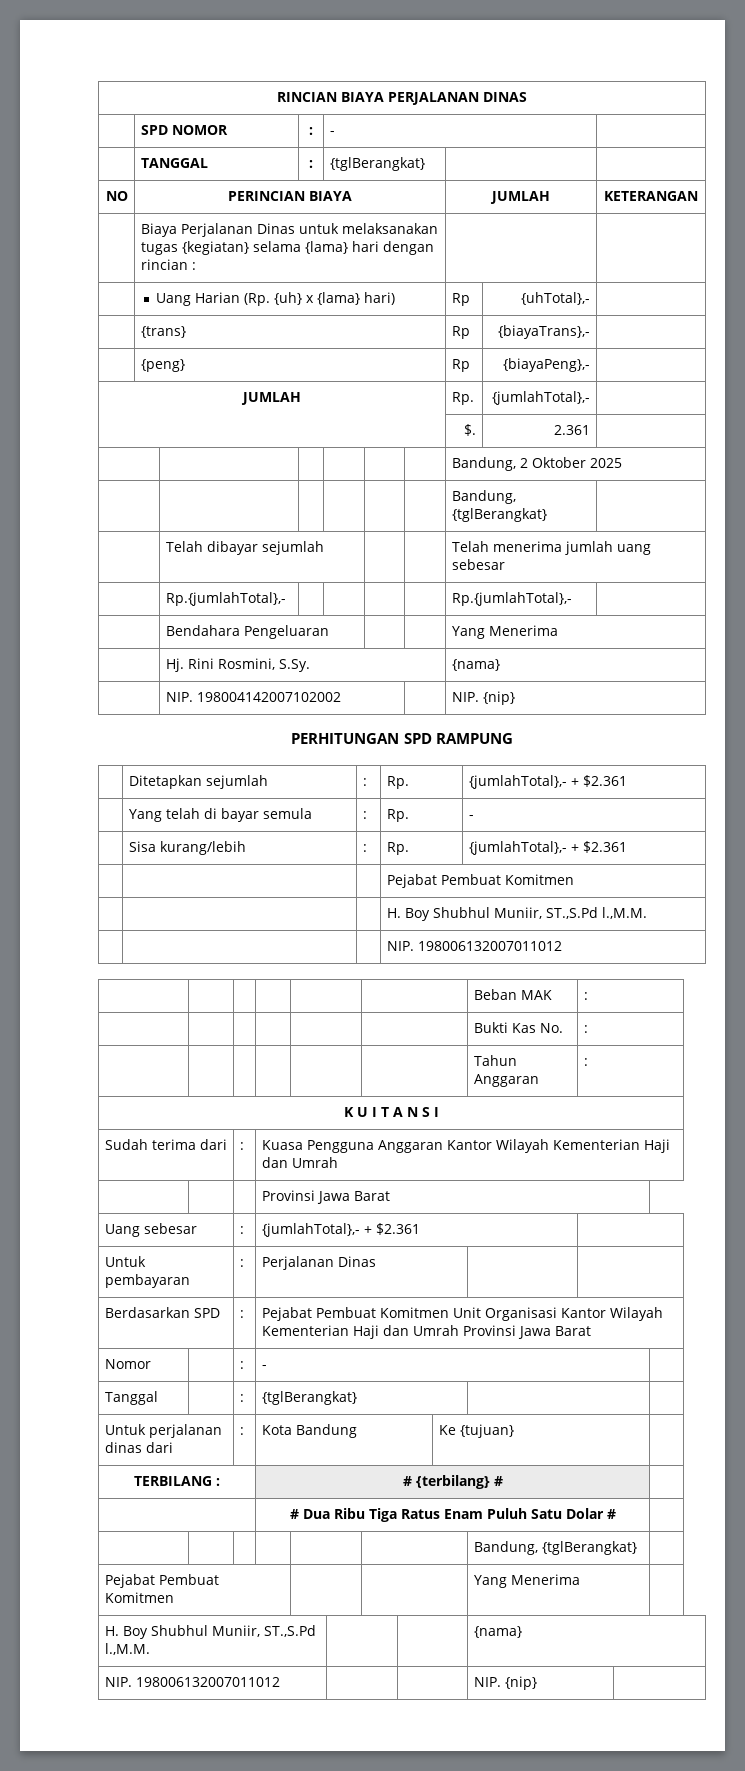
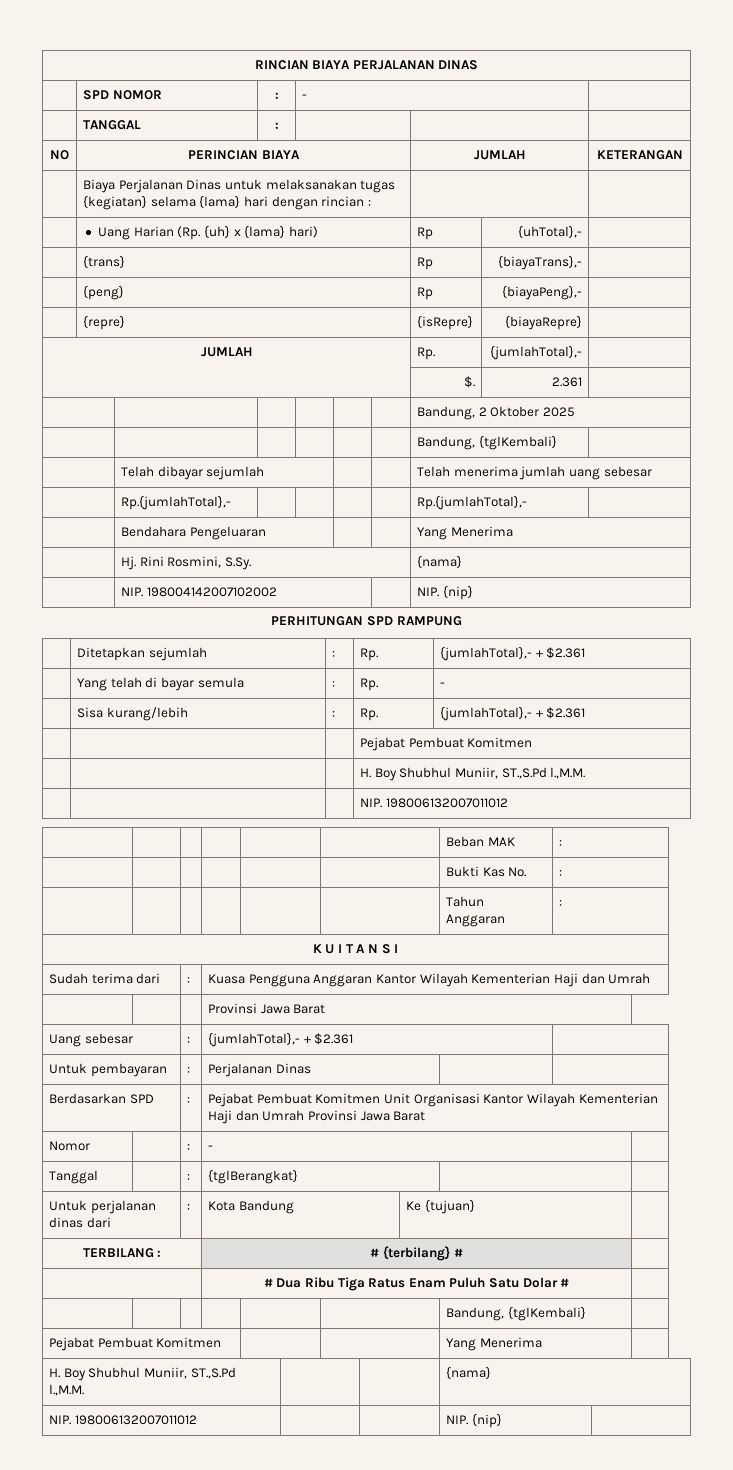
- | TANGGAL | : | {tglBerangkat} | |
+ | TANGGAL | : | | |
+ | {repre} | {isRepre} | {biayaRepre} |
  | | | | | | Bandung, 2 Oktober 2025
- | | | | | | Bandung, {tglBerangkat} |
+ | | | | | | Bandung, {tglKembali} |
  | # Dua Ribu Tiga Ratus Enam Puluh Satu Dolar # |
- | | | | | | Bandung, {tglBerangkat} |
+ | | | | | | Bandung, {tglKembali} |

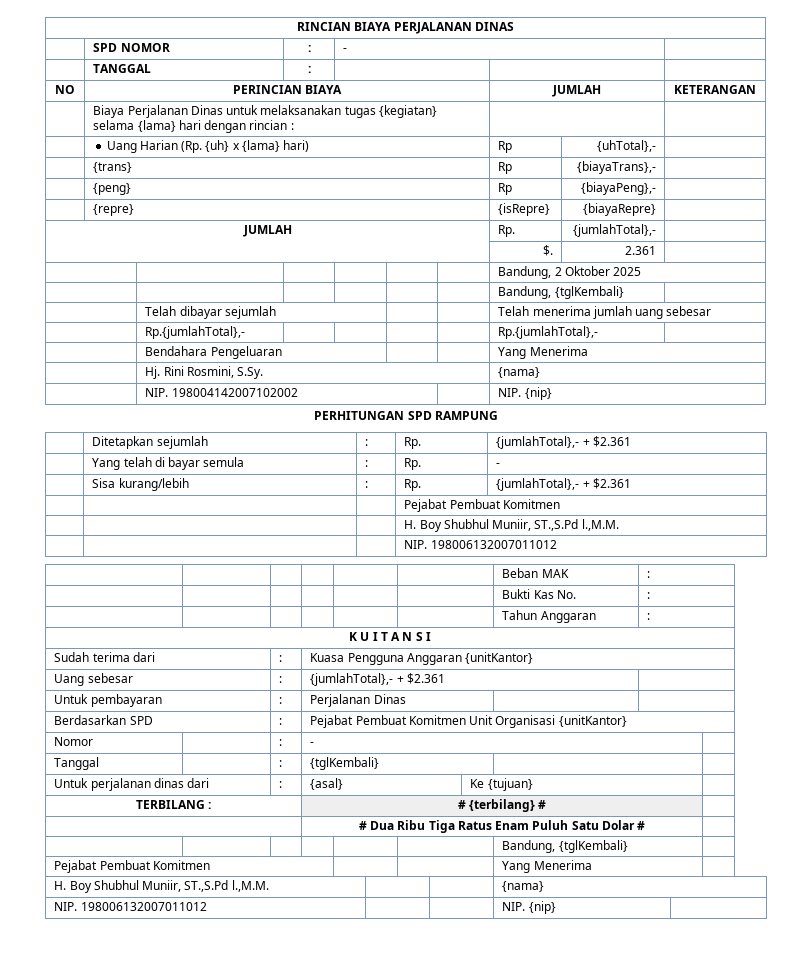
- Sudah terima dari | : | Kuasa Pengguna Anggaran Kantor Wilayah Kementerian Haji dan Umrah
- | | | Provinsi Jawa Barat
+ Sudah terima dari | : | Kuasa Pengguna Anggaran {unitKantor}
- Berdasarkan SPD | : | Pejabat Pembuat Komitmen Unit Organisasi Kantor Wilayah Kementerian Haji dan Umrah Provinsi Jawa Barat
+ Berdasarkan SPD | : | Pejabat Pembuat Komitmen Unit Organisasi {unitKantor}
- Tanggal | | : | {tglBerangkat} | |
+ Tanggal | | : | {tglKembali} | |
- Untuk perjalanan dinas dari | : | Kota Bandung | Ke {tujuan} |
+ Untuk perjalanan dinas dari | : | {asal} | Ke {tujuan} |

